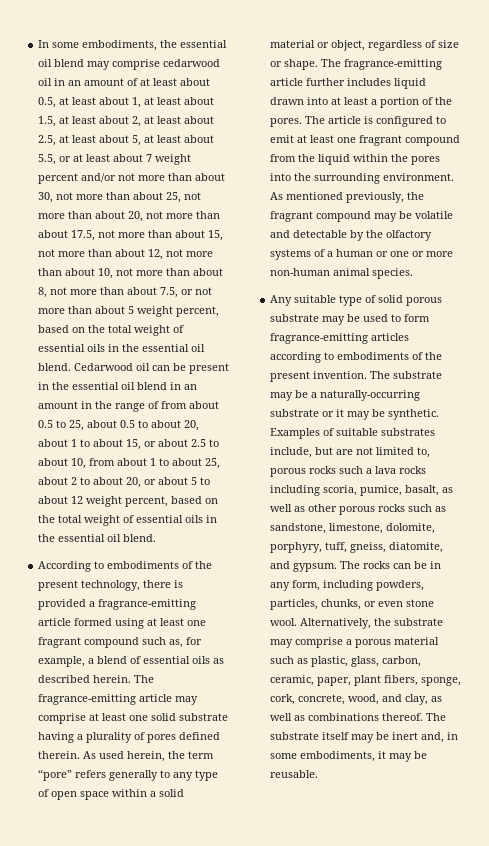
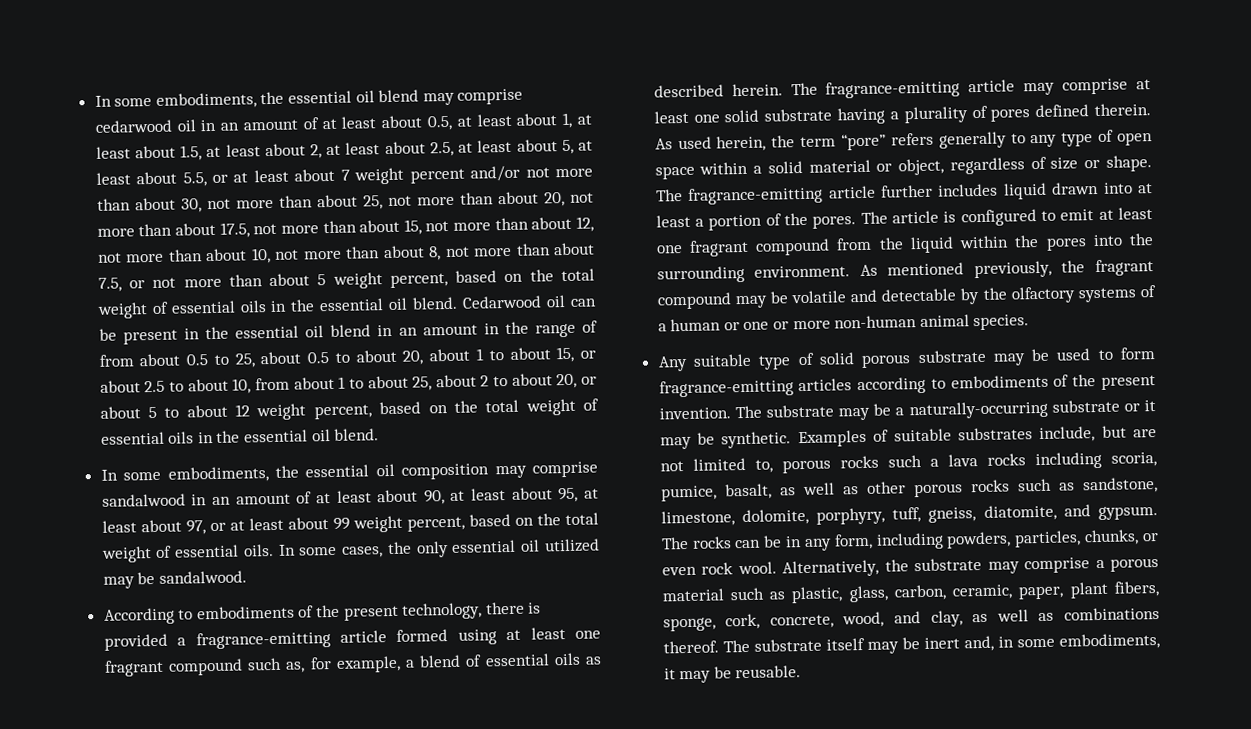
+ In some embodiments, the essential oil composition may comprise sandalwood in an amount of at least about 90, at least about 95, at least about 97, or at least about 99 weight percent, based on the total weight of essential oils. In some cases, the only essential oil utilized may be sandalwood.
- The rocks can be in any form, including powders, particles, chunks, or even stone wool.
+ The rocks can be in any form, including powders, particles, chunks, or even rock wool.

